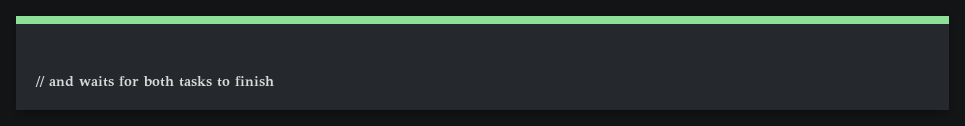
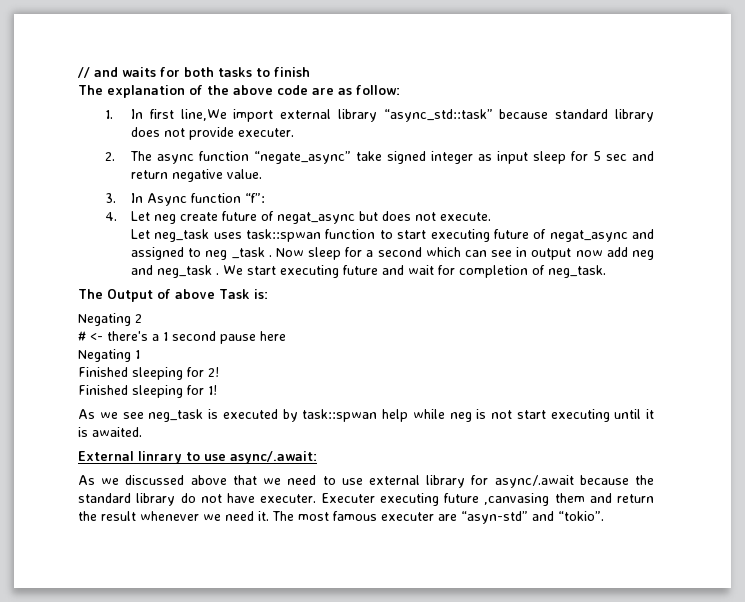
+ The explanation of the above code are as follow:
+ 1. In first line,We import external library “async_std::task” because standard library does not provide executer.
+ 2. The async function “negate_async” take signed integer as input sleep for 5 sec and return negative value.
+ 3. In Async function “f”:
+ 4. Let neg create future of negat_async but does not execute.
+ Let neg_task uses task::spwan function to start executing future of negat_async and assigned to neg _task . Now sleep for a second which can see in output now add neg and neg_task . We start executing future and wait for completion of neg_task.
+ The Output of above Task is:
+ Negating 2
+ # <- there's a 1 second pause here
+ Negating 1
+ Finished sleeping for 2!
+ Finished sleeping for 1!
+ As we see neg_task is executed by task::spwan help while neg is not start executing until it is awaited.
+ External linrary to use async/.await:
+ As we discussed above that we need to use external library for async/.await because the standard library do not have executer. Executer executing future ,canvasing them and return the result whenever we need it. The most famous executer are “asyn-std” and “tokio”.

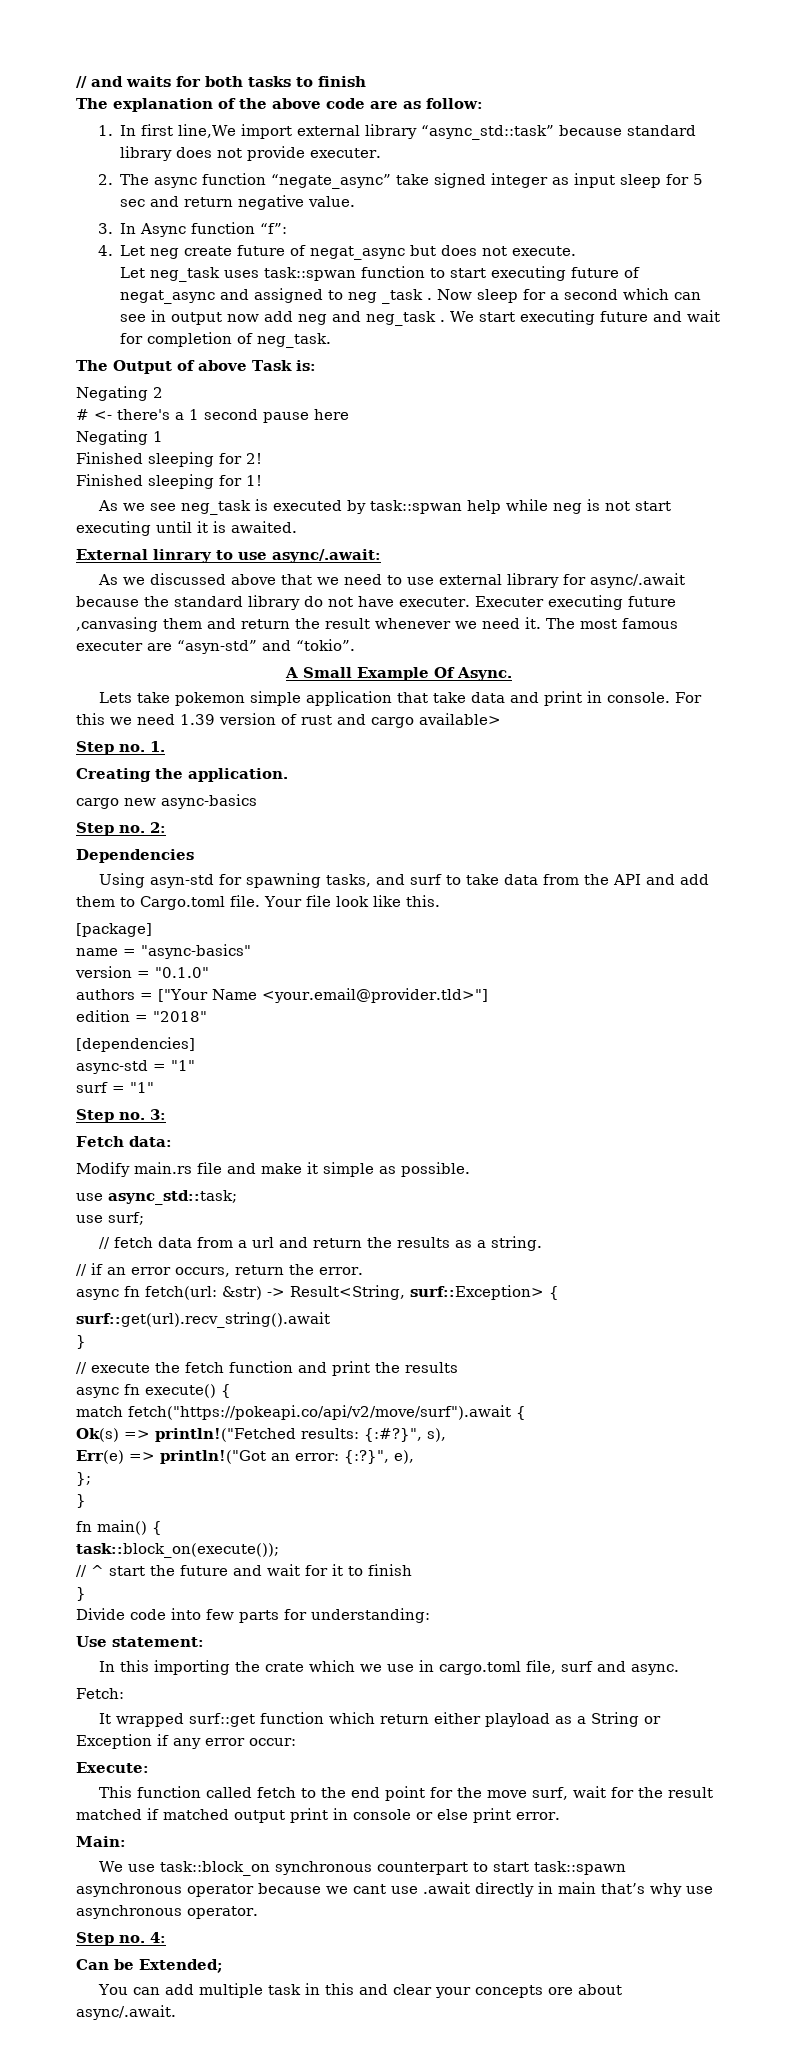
+ A Small Example Of Async.
+ Lets take pokemon simple application that take data and print in console. For this we need 1.39 version of rust and cargo available>
+ Step no. 1.
+ Creating the application.
+ cargo new async-basics
+ Step no. 2:
+ Dependencies
+ Using asyn-std for spawning tasks, and surf to take data from the API and add them to Cargo.toml file. Your file look like this.
+ [package]
+ name = "async-basics"
+ version = "0.1.0"
+ authors = ["Your Name <your.email@provider.tld>"]
+ edition = "2018"
+ [dependencies]
+ async-std = "1"
+ surf = "1"
+ Step no. 3:
+ Fetch data:
+ Modify main.rs file and make it simple as possible.
+ use async_std::task;
+ use surf;
+ // fetch data from a url and return the results as a string.
+ // if an error occurs, return the error.
+ async fn fetch(url: &str) -> Result<String, surf::Exception> {
+ surf::get(url).recv_string().await
+ }
+ // execute the fetch function and print the results
+ async fn execute() {
+ match fetch("https://pokeapi.co/api/v2/move/surf").await {
+ Ok(s) => println!("Fetched results: {:#?}", s),
+ Err(e) => println!("Got an error: {:?}", e),
+ };
+ }
+ fn main() {
+ task::block_on(execute());
+ // ^ start the future and wait for it to finish
+ }
+ Divide code into few parts for understanding:
+ Use statement:
+ In this importing the crate which we use in cargo.toml file, surf and async.
+ Fetch:
+ It wrapped surf::get function which return either playload as a String or Exception if any error occur:
+ Execute:
+ This function called fetch to the end point for the move surf, wait for the result matched if matched output print in console or else print error.
+ Main:
+ We use task::block_on synchronous counterpart to start task::spawn asynchronous operator because we cant use .await directly in main that’s why use asynchronous operator.
+ Step no. 4:
+ Can be Extended;
+ You can add multiple task in this and clear your concepts ore about async/.await.

